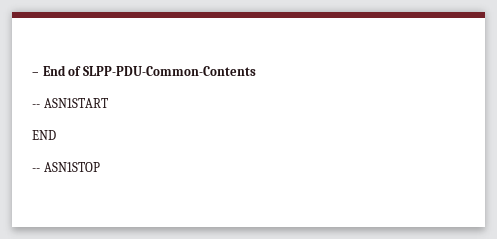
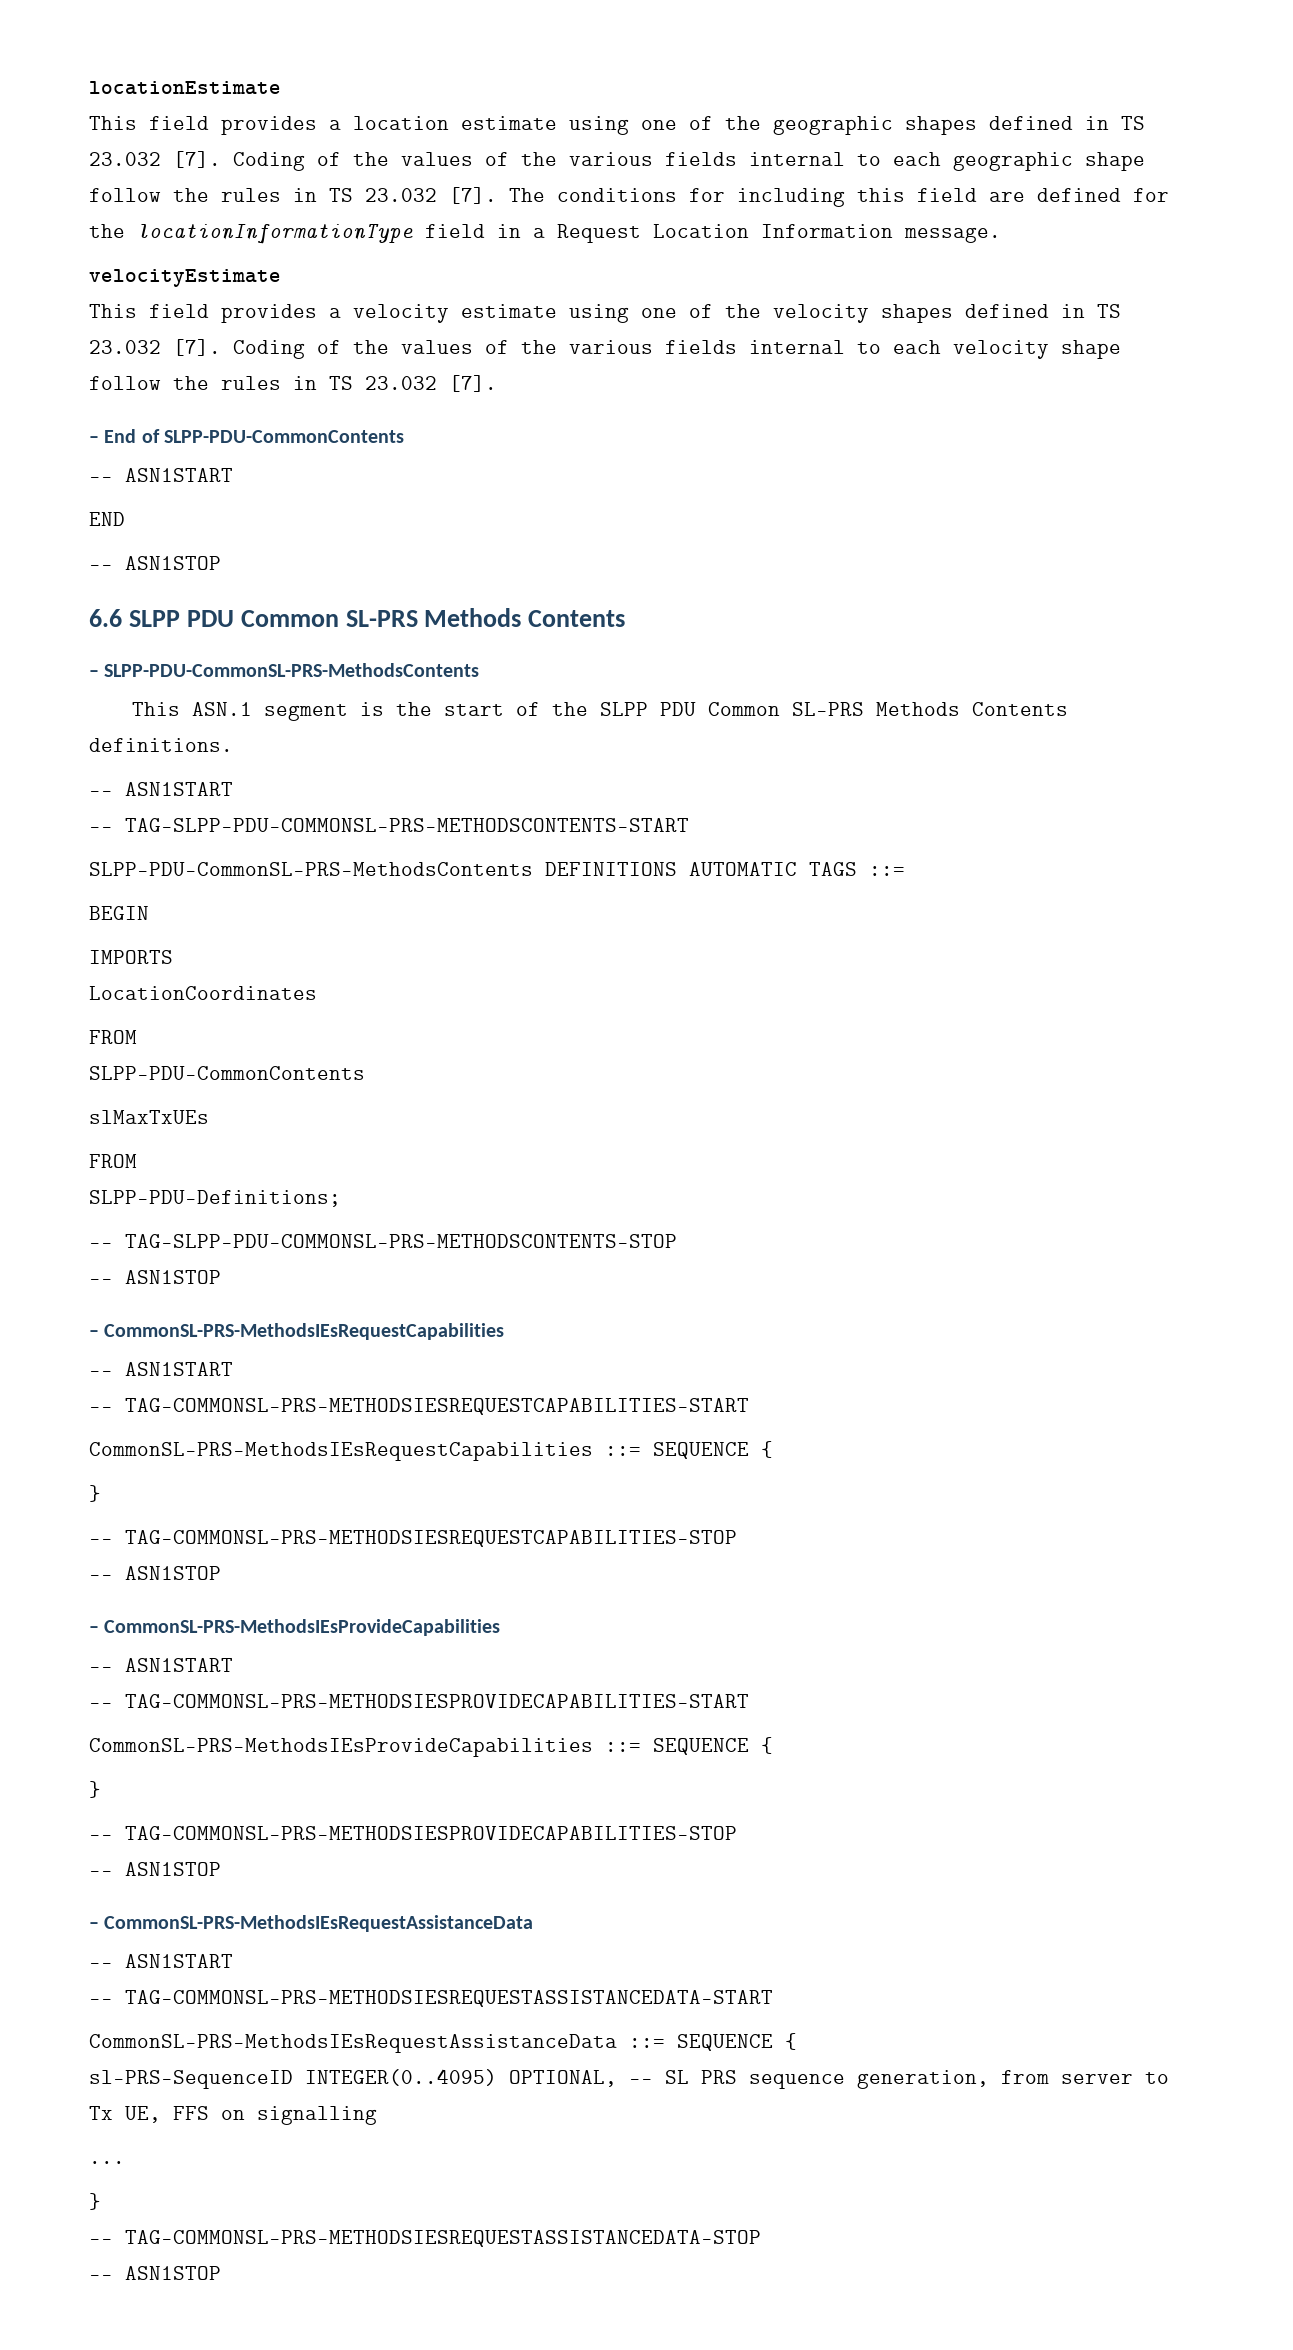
+ locationEstimate
+ This field provides a location estimate using one of the geographic shapes defined in TS 23.032 [7]. Coding of the values of the various fields internal to each geographic shape follow the rules in TS 23.032 [7]. The conditions for including this field are defined for the locationInformationType field in a Request Location Information message.
+ velocityEstimate
+ This field provides a velocity estimate using one of the velocity shapes defined in TS 23.032 [7]. Coding of the values of the various fields internal to each velocity shape follow the rules in TS 23.032 [7].
- – End of SLPP-PDU-Common-Contents
+ – End of SLPP-PDU-CommonContents
+ 6.6 SLPP PDU Common SL-PRS Methods Contents
+ – SLPP-PDU-CommonSL-PRS-MethodsContents
+ This ASN.1 segment is the start of the SLPP PDU Common SL-PRS Methods Contents definitions.
+ -- ASN1START
+ -- TAG-SLPP-PDU-COMMONSL-PRS-METHODSCONTENTS-START
+ SLPP-PDU-CommonSL-PRS-MethodsContents DEFINITIONS AUTOMATIC TAGS ::=
+ BEGIN
+ IMPORTS
+ LocationCoordinates
+ FROM
+ SLPP-PDU-CommonContents
+ slMaxTxUEs
+ FROM
+ SLPP-PDU-Definitions;
+ -- TAG-SLPP-PDU-COMMONSL-PRS-METHODSCONTENTS-STOP
+ -- ASN1STOP
+ – CommonSL-PRS-MethodsIEsRequestCapabilities
+ -- ASN1START
+ -- TAG-COMMONSL-PRS-METHODSIESREQUESTCAPABILITIES-START
+ CommonSL-PRS-MethodsIEsRequestCapabilities ::= SEQUENCE {
+ }
+ -- TAG-COMMONSL-PRS-METHODSIESREQUESTCAPABILITIES-STOP
+ -- ASN1STOP
+ – CommonSL-PRS-MethodsIEsProvideCapabilities
+ -- ASN1START
+ -- TAG-COMMONSL-PRS-METHODSIESPROVIDECAPABILITIES-START
+ CommonSL-PRS-MethodsIEsProvideCapabilities ::= SEQUENCE {
+ }
+ -- TAG-COMMONSL-PRS-METHODSIESPROVIDECAPABILITIES-STOP
+ -- ASN1STOP
+ – CommonSL-PRS-MethodsIEsRequestAssistanceData
+ -- ASN1START
+ -- TAG-COMMONSL-PRS-METHODSIESREQUESTASSISTANCEDATA-START
+ CommonSL-PRS-MethodsIEsRequestAssistanceData ::= SEQUENCE {
+ sl-PRS-SequenceID INTEGER(0..4095) OPTIONAL, -- SL PRS sequence generation, from server to Tx UE, FFS on signalling
+ ...
+ }
+ -- TAG-COMMONSL-PRS-METHODSIESREQUESTASSISTANCEDATA-STOP
+ -- ASN1STOP

